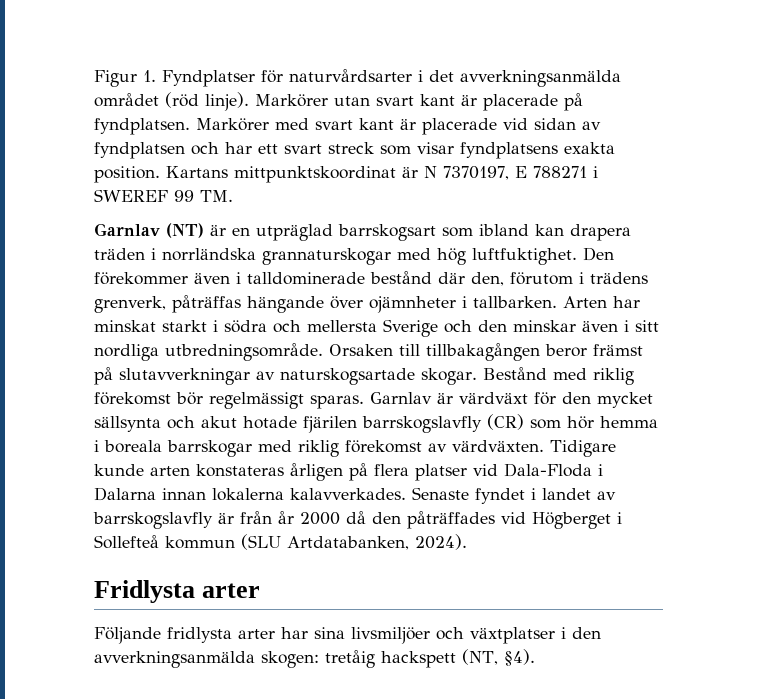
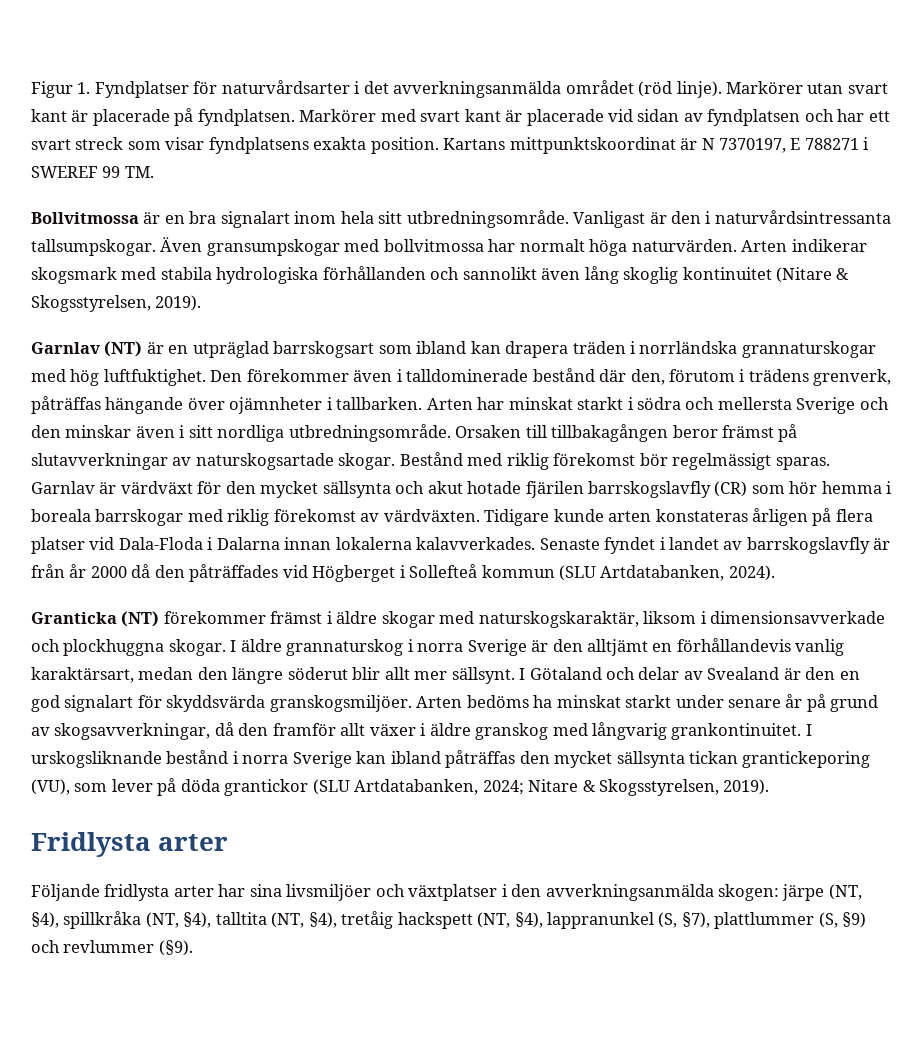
+ Bollvitmossa är en bra signalart inom hela sitt utbredningsområde. Vanligast är den i naturvårdsintressanta tallsumpskogar. Även gransumpskogar med bollvitmossa har normalt höga naturvärden. Arten indikerar skogsmark med stabila hydrologiska förhållanden och sannolikt även lång skoglig kontinuitet (Nitare & Skogsstyrelsen, 2019).
+ Granticka (NT) förekommer främst i äldre skogar med naturskogskaraktär, liksom i dimensionsavverkade och plockhuggna skogar. I äldre grannaturskog i norra Sverige är den alltjämt en förhållandevis vanlig karaktärsart, medan den längre söderut blir allt mer sällsynt. I Götaland och delar av Svealand är den en god signalart för skyddsvärda granskogsmiljöer. Arten bedöms ha minskat starkt under senare år på grund av skogsavverkningar, då den framför allt växer i äldre granskog med långvarig grankontinuitet. I urskogsliknande bestånd i norra Sverige kan ibland påträffas den mycket sällsynta tickan grantickeporing (VU), som lever på döda grantickor (SLU Artdatabanken, 2024; Nitare & Skogsstyrelsen, 2019).
- Följande fridlysta arter har sina livsmiljöer och växtplatser i den avverkningsanmälda skogen: tretåig hackspett (NT, §4).
+ Följande fridlysta arter har sina livsmiljöer och växtplatser i den avverkningsanmälda skogen: järpe (NT, §4), spillkråka (NT, §4), talltita (NT, §4), tretåig hackspett (NT, §4), lappranunkel (S, §7), plattlummer (S, §9) och revlummer (§9).

